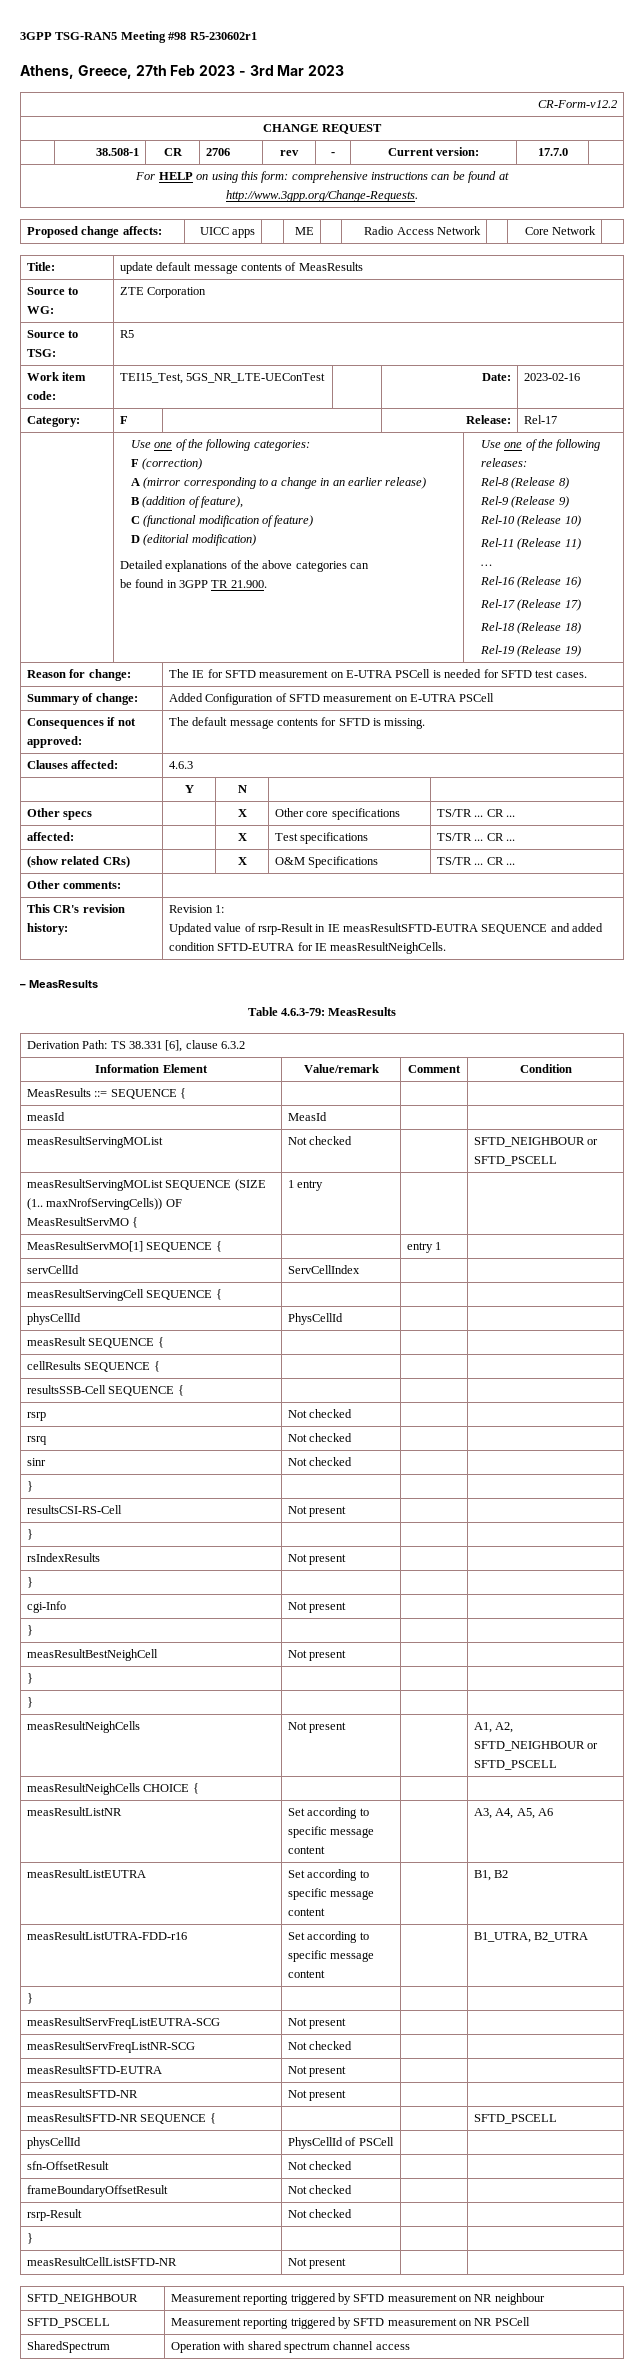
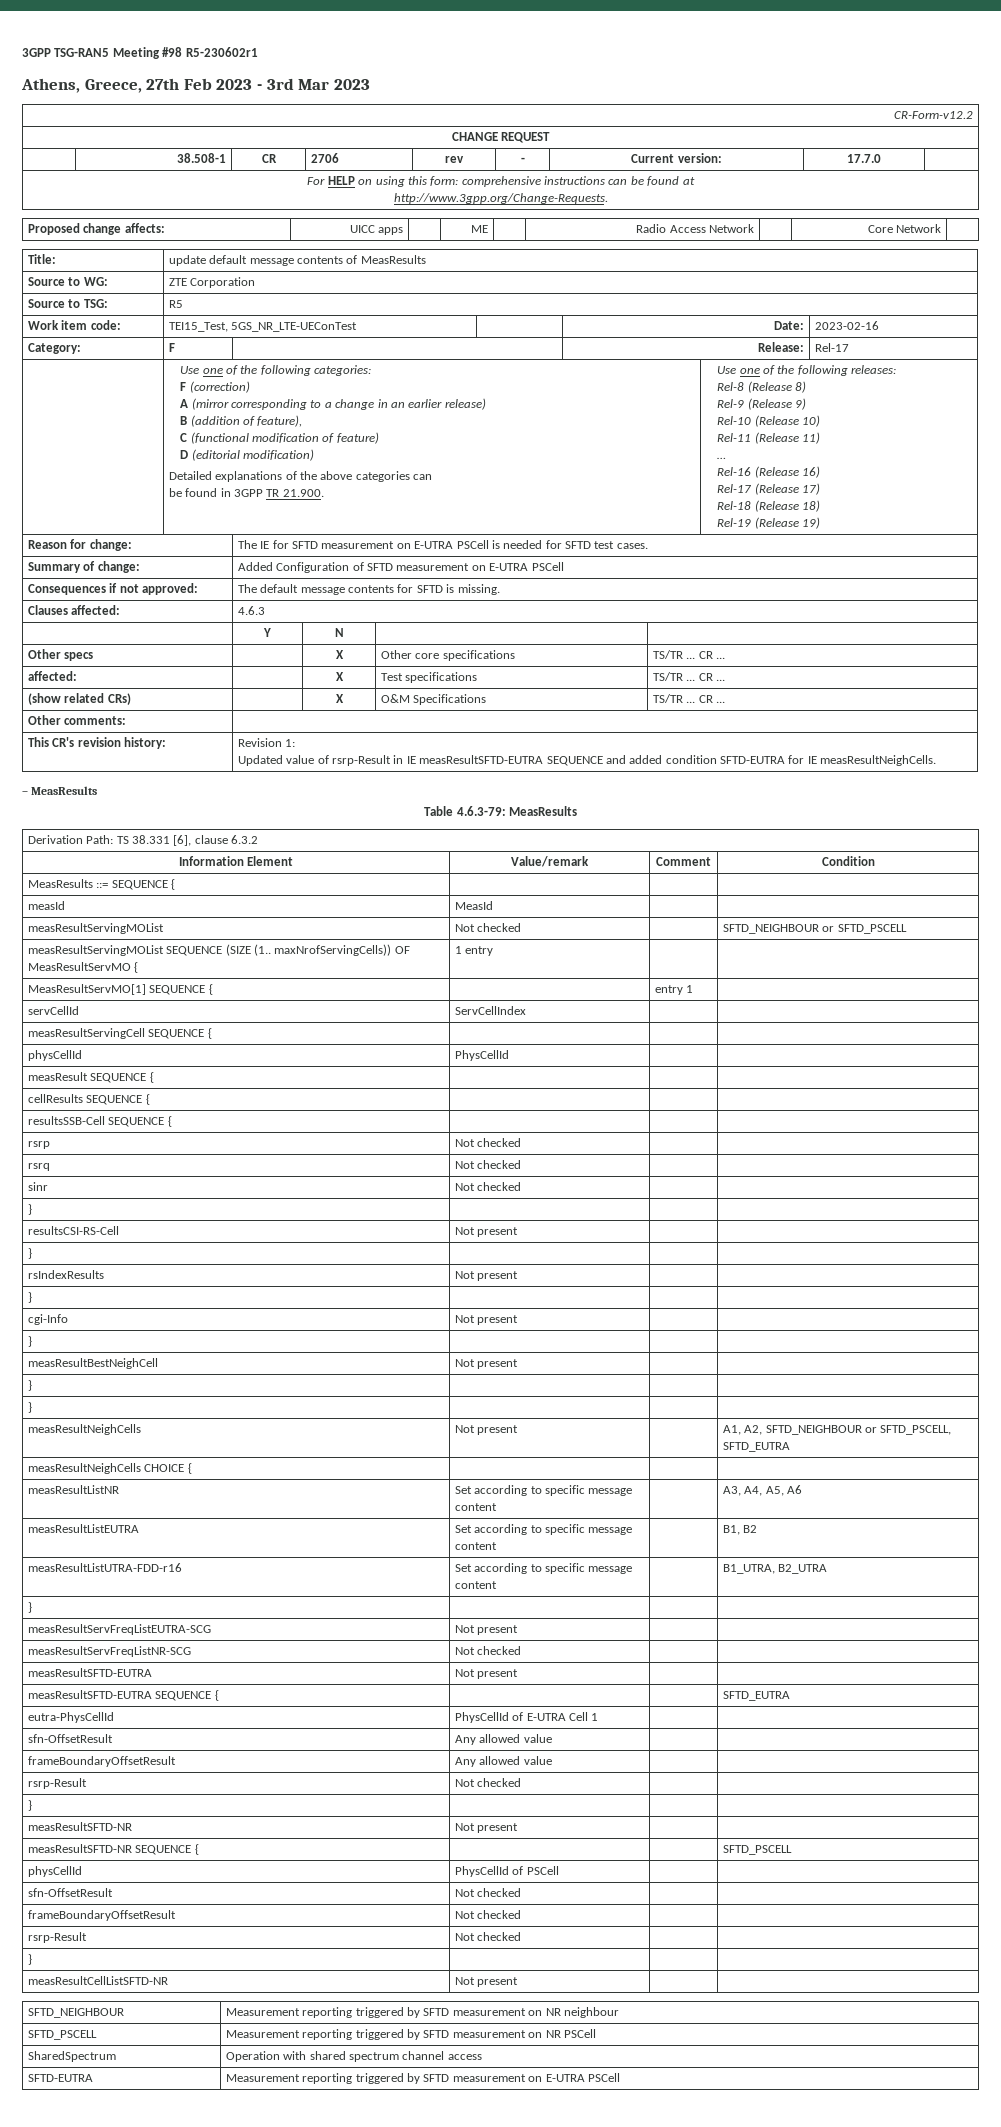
- measResultNeighCells | Not present | | A1, A2, SFTD_NEIGHBOUR or SFTD_PSCELL
+ measResultNeighCells | Not present | | A1, A2, SFTD_NEIGHBOUR or SFTD_PSCELL, SFTD_EUTRA
+ measResultSFTD-EUTRA SEQUENCE { | | | SFTD_EUTRA
+ eutra-PhysCellId | PhysCellId of E-UTRA Cell 1 | |
+ sfn-OffsetResult | Any allowed value | |
+ frameBoundaryOffsetResult | Any allowed value | |
+ rsrp-Result | Not checked | |
+ } | | |
+ SFTD-EUTRA | Measurement reporting triggered by SFTD measurement on E-UTRA PSCell

